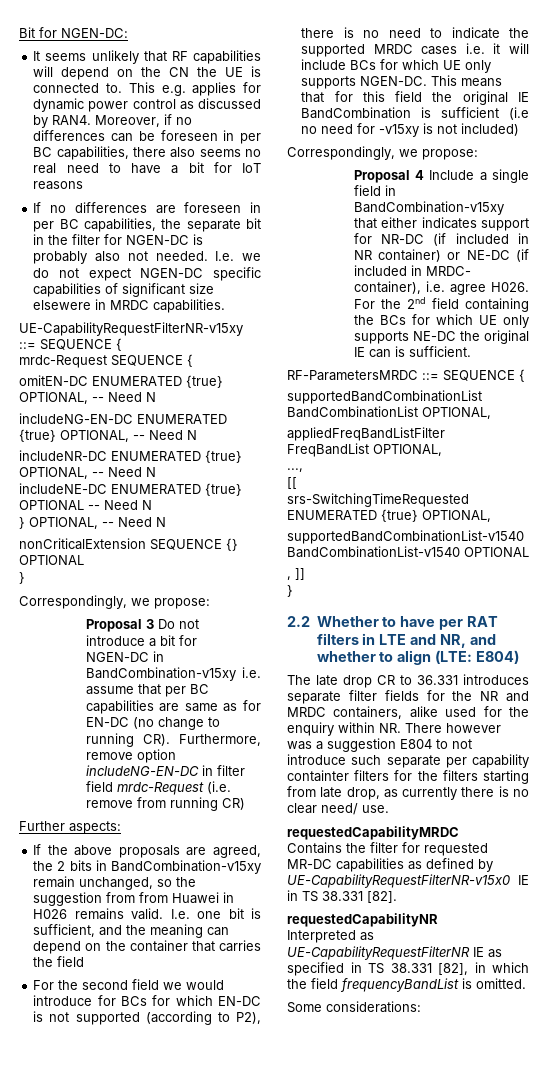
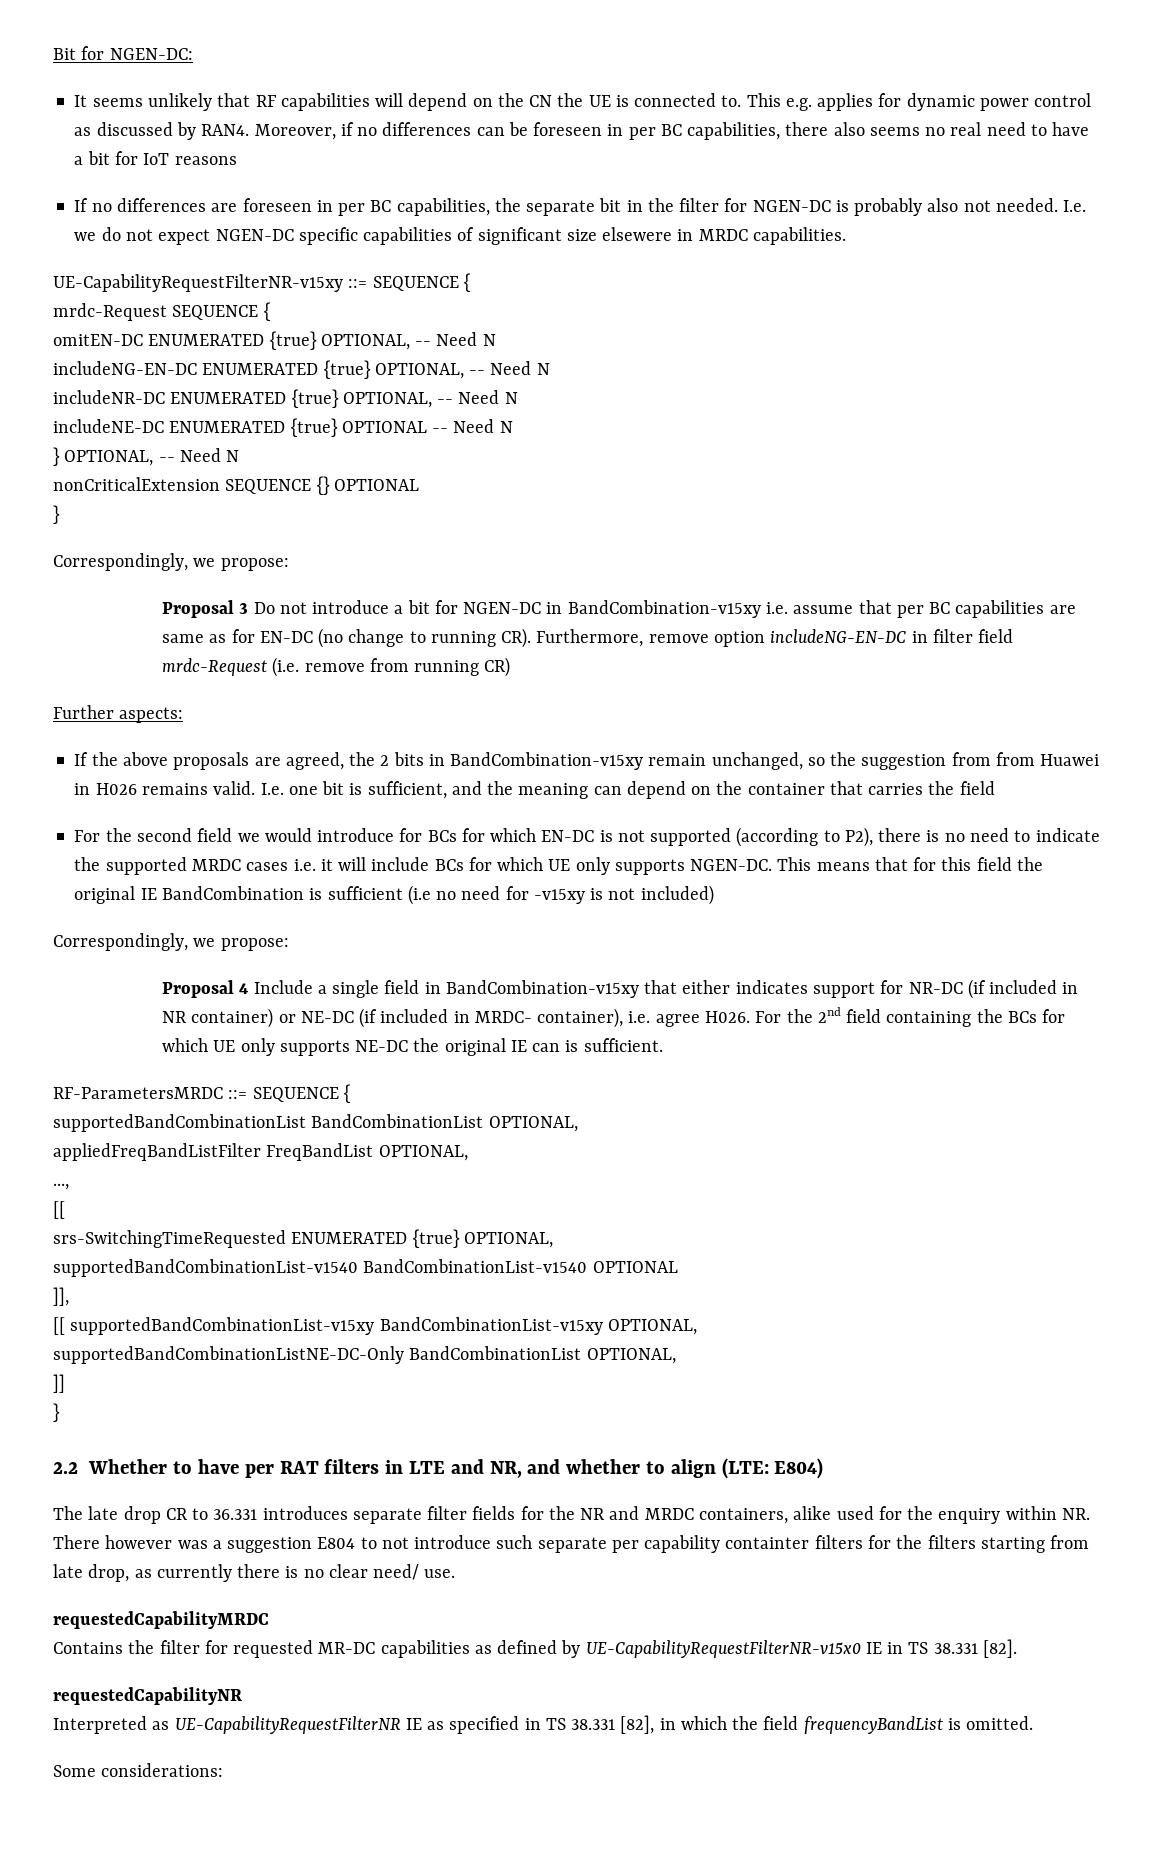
- , ]]
+ ]],
+ [[ supportedBandCombinationList-v15xy BandCombinationList-v15xy OPTIONAL,
+ supportedBandCombinationListNE-DC-Only BandCombinationList OPTIONAL,
+ ]]

